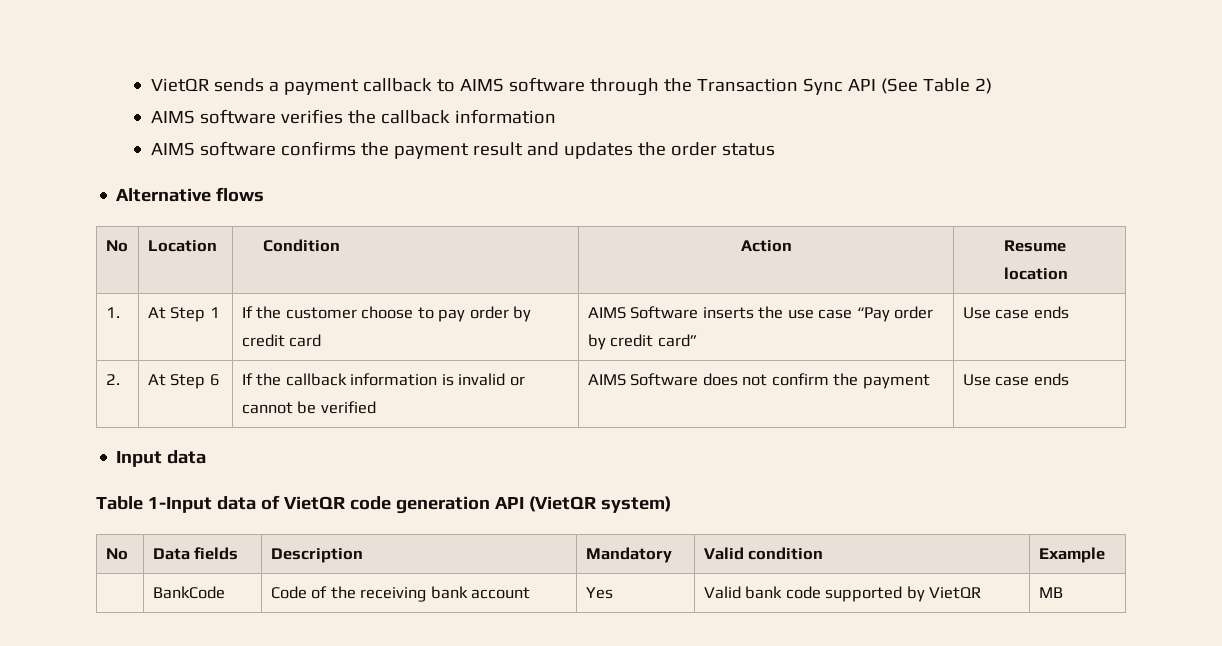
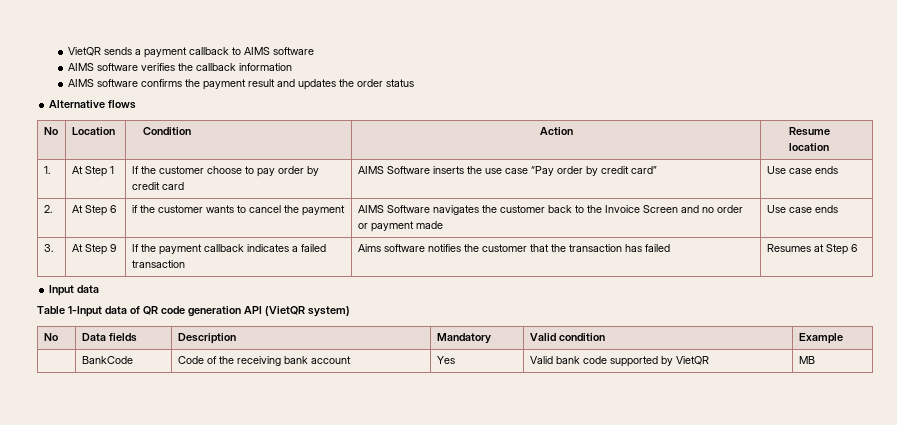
- VietQR sends a payment callback to AIMS software through the Transaction Sync API (See Table 2)
+ VietQR sends a payment callback to AIMS software
- 2. | At Step 6 | If the callback information is invalid or cannot be verified | AIMS Software does not confirm the payment | Use case ends
+ 2. | At Step 6 | if the customer wants to cancel the payment | AIMS Software navigates the customer back to the Invoice Screen and no order or payment made | Use case ends
+ 3. | At Step 9 | If the payment callback indicates a failed transaction | Aims software notifies the customer that the transaction has failed | Resumes at Step 6
- Table 1-Input data of VietQR code generation API (VietQR system)
+ Table 1-Input data of QR code generation API (VietQR system)

